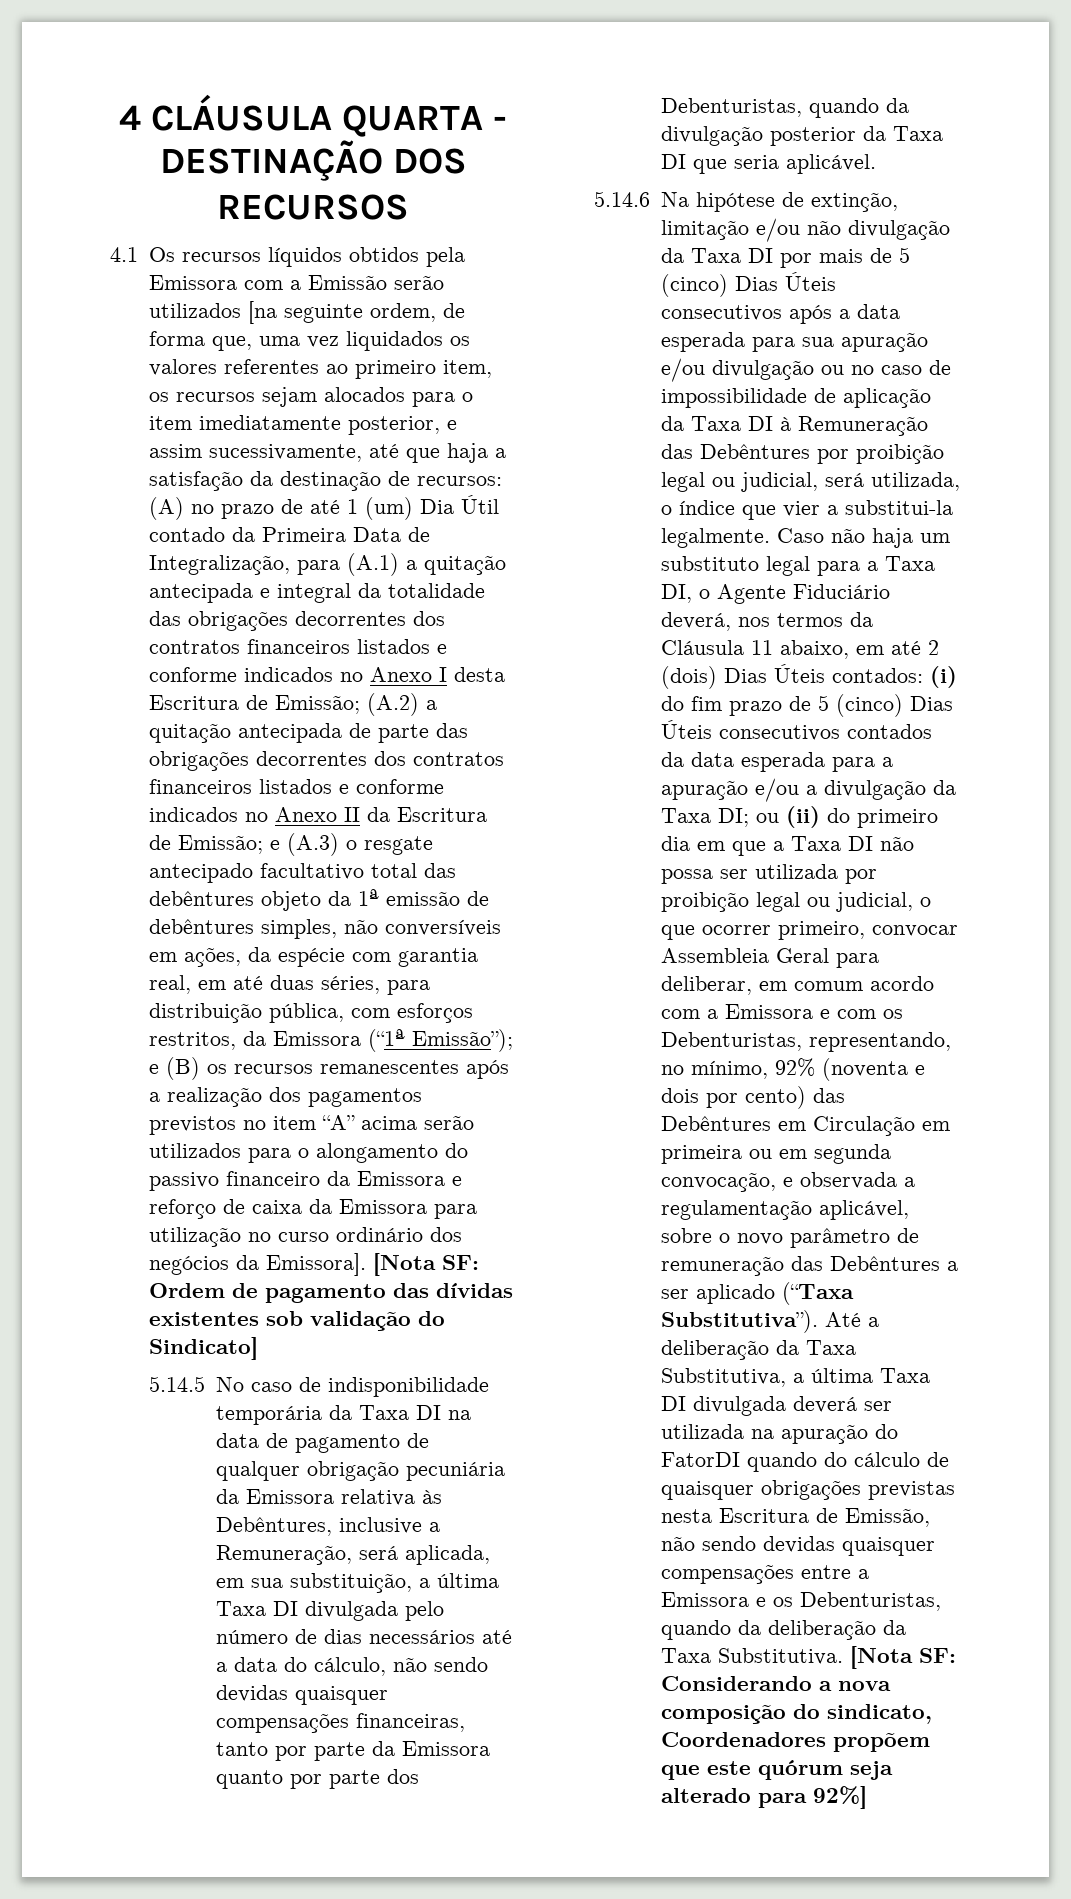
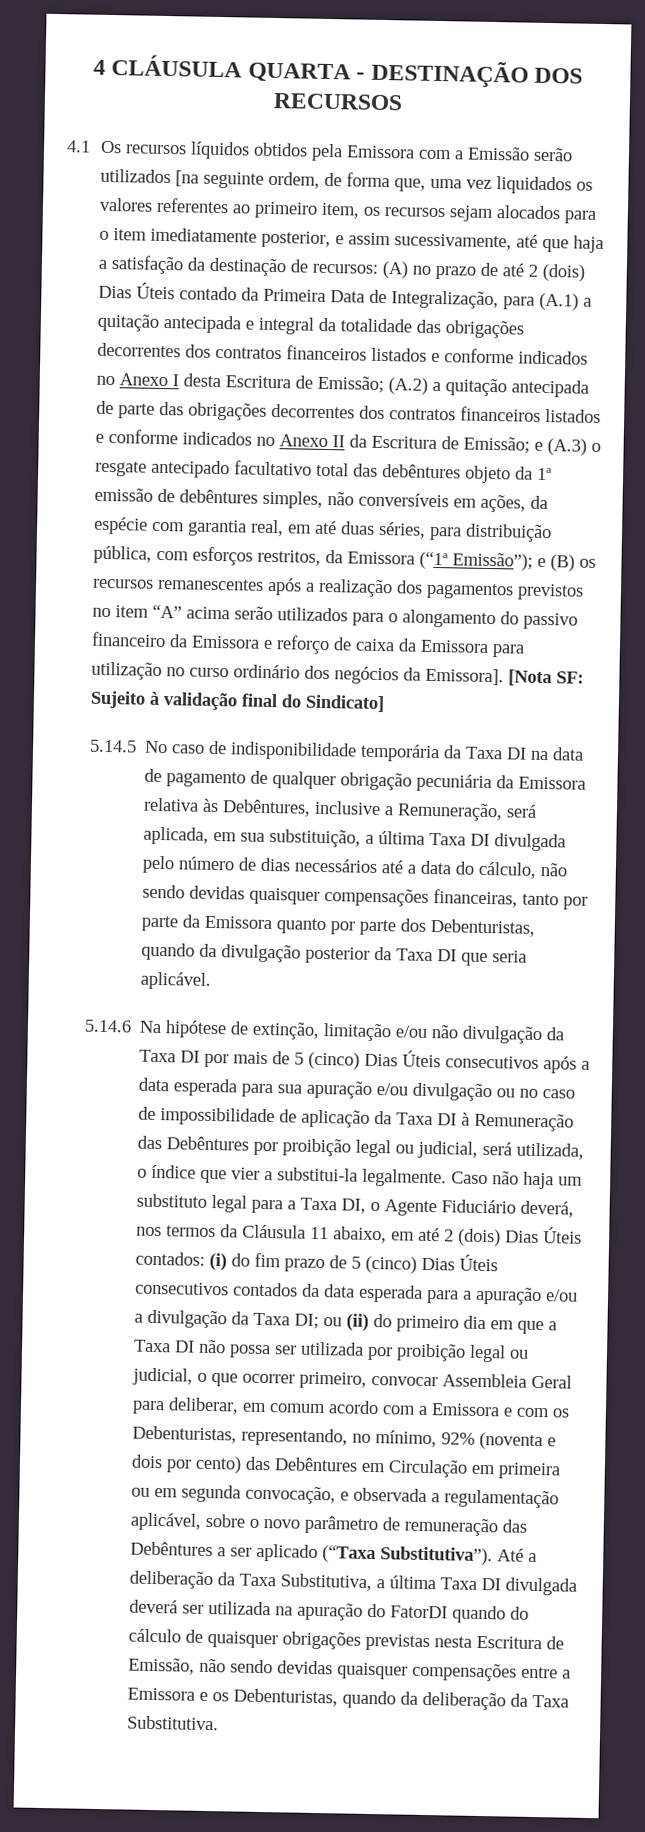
- (A) no prazo de até 1 (um) Dia Útil contado da Primeira Data de Integralização, para (A.1) a quitação antecipada e integral da totalidade das obrigações decorrentes dos contratos financeiros listados e conforme indicados no Anexo I desta Escritura de Emissão;
+ (A) no prazo de até 2 (dois) Dias Úteis contado da Primeira Data de Integralização, para (A.1) a quitação antecipada e integral da totalidade das obrigações decorrentes dos contratos financeiros listados e conforme indicados no Anexo I desta Escritura de Emissão;
- [Nota SF: Ordem de pagamento das dívidas existentes sob validação do Sindicato]
+ [Nota SF: Sujeito à validação final do Sindicato]
- [Nota SF: Considerando a nova composição do sindicato, Coordenadores propõem que este quórum seja alterado para 92%]

